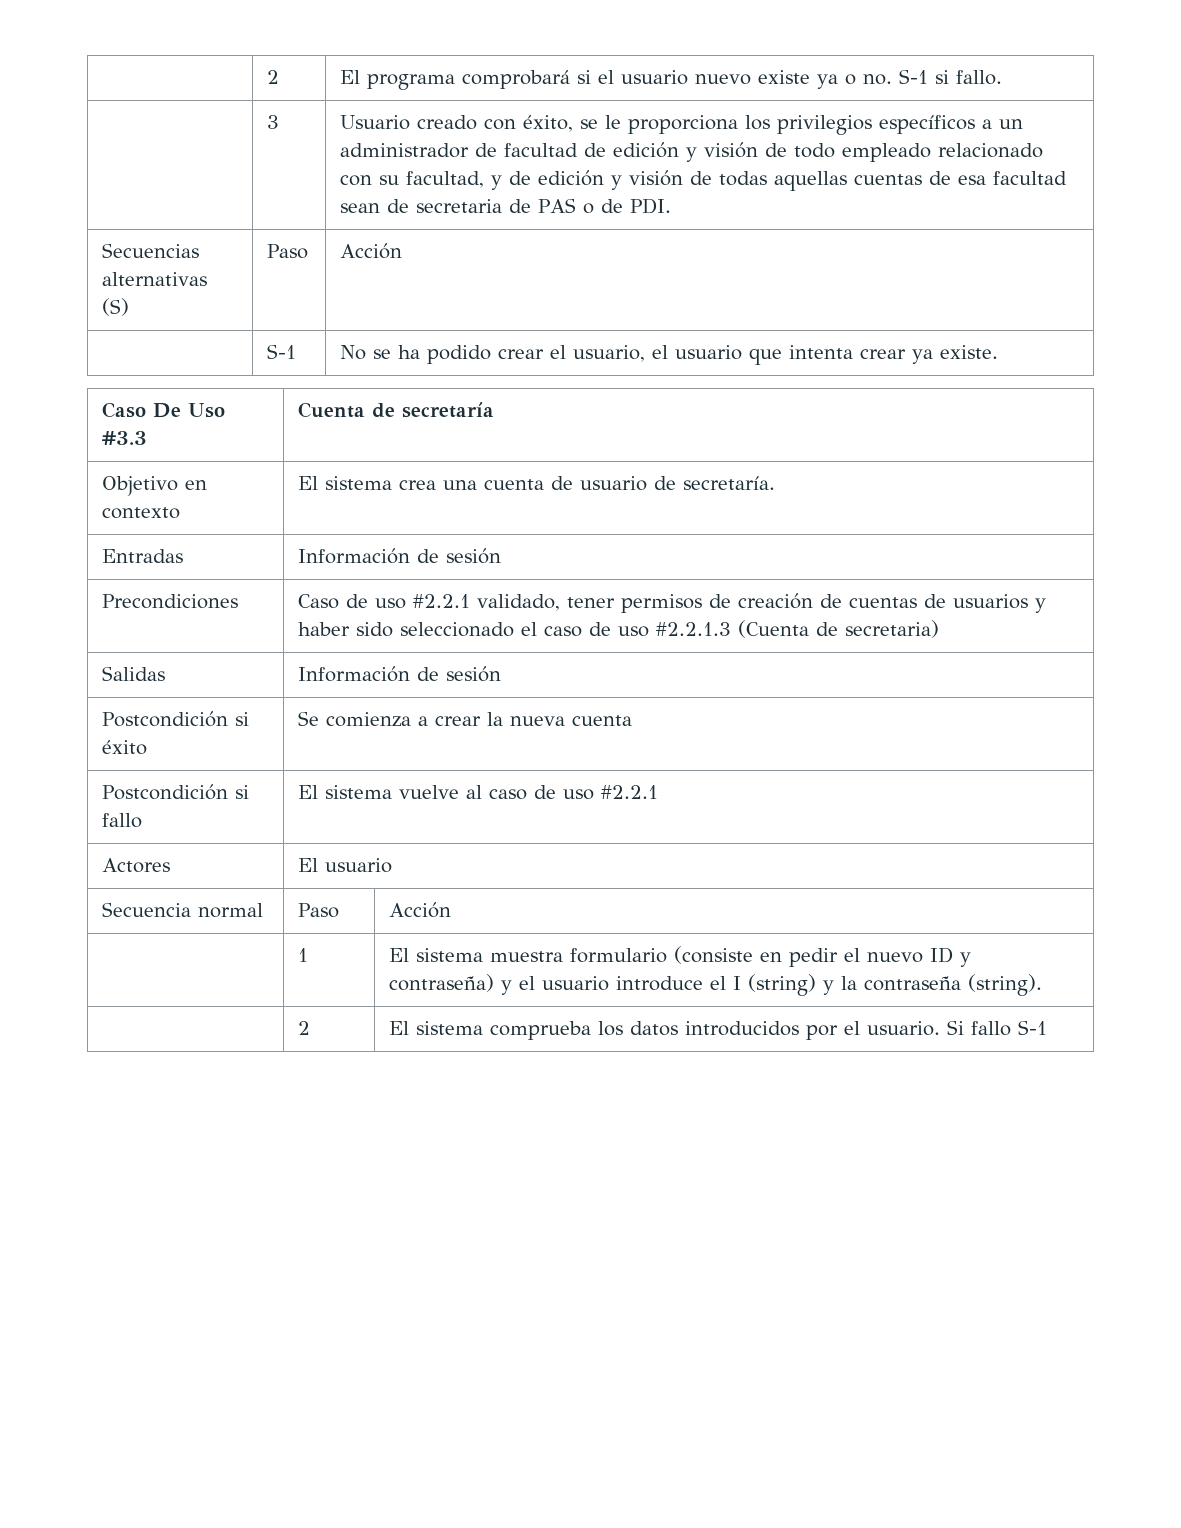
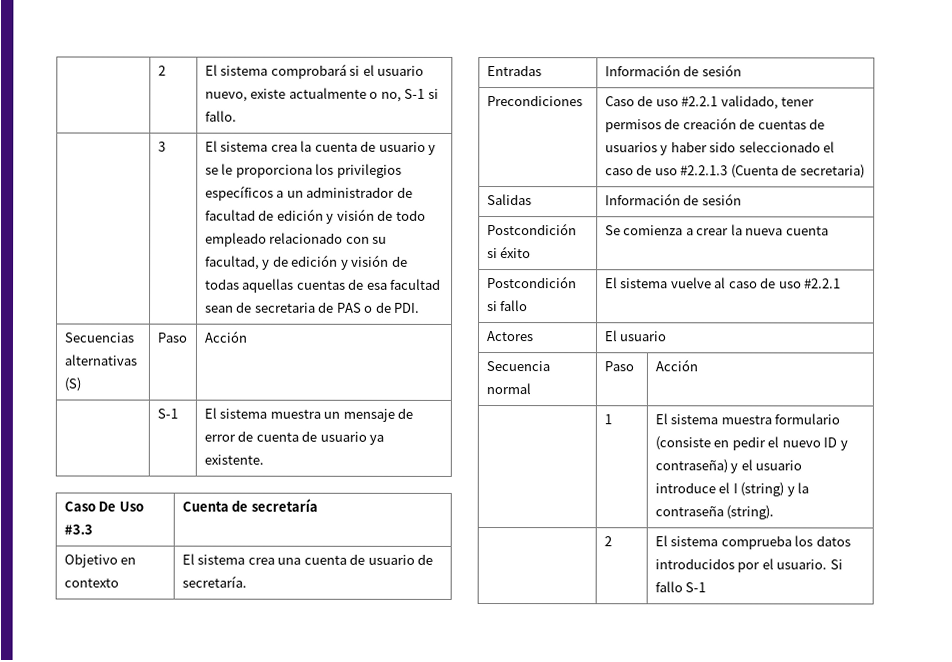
- | 2 | El programa comprobará si el usuario nuevo existe ya o no. S-1 si fallo.
+ | 2 | El sistema comprobará si el usuario nuevo, existe actualmente o no, S-1 si fallo.
- Usuario creado con éxito, se le proporciona los privilegios específicos a un administrador de facultad de edición y visión de todo empleado relacionado con su facultad, y de edición y visión de todas aquellas cuentas de esa facultad sean de secretaria de PAS o de PDI.
+ El sistema crea la cuenta de usuario y se le proporciona los privilegios específicos a un administrador de facultad de edición y visión de todo empleado relacionado con su facultad, y de edición y visión de todas aquellas cuentas de esa facultad sean de secretaria de PAS o de PDI.
- | S-1 | No se ha podido crear el usuario, el usuario que intenta crear ya existe.
+ | S-1 | El sistema muestra un mensaje de error de cuenta de usuario ya existente.

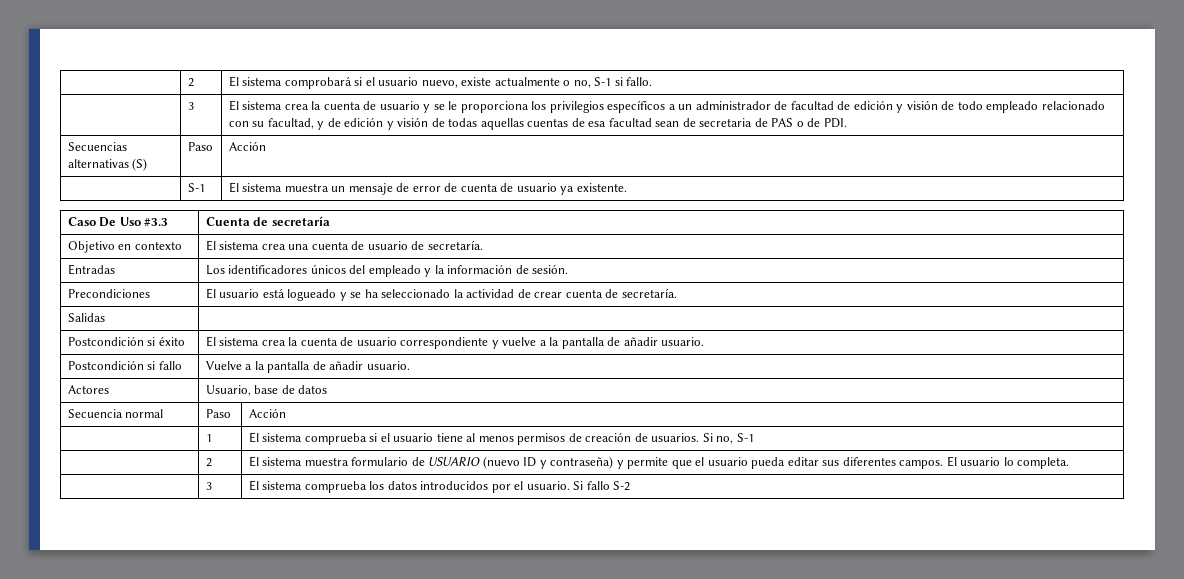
- Entradas | Información de sesión
- Precondiciones | Caso de uso #2.2.1 validado, tener permisos de creación de cuentas de usuarios y haber sido seleccionado el caso de uso #2.2.1.3 (Cuenta de secretaria)
- Salidas | Información de sesión
- Postcondición si éxito | Se comienza a crear la nueva cuenta
- Postcondición si fallo | El sistema vuelve al caso de uso #2.2.1
- Actores | El usuario
+ Entradas | Los identificadores únicos del empleado y la información de sesión.
+ Precondiciones | El usuario está logueado y se ha seleccionado la actividad de crear cuenta de secretaría.
+ Salidas |
+ Postcondición si éxito | El sistema crea la cuenta de usuario correspondiente y vuelve a la pantalla de añadir usuario.
+ Postcondición si fallo | Vuelve a la pantalla de añadir usuario.
+ Actores | Usuario, base de datos
- | 1 | El sistema muestra formulario (consiste en pedir el nuevo ID y contraseña) y el usuario introduce el I (string) y la contraseña (string).
- | 2 | El sistema comprueba los datos introducidos por el usuario. Si fallo S-1
+ | 1 | El sistema comprueba si el usuario tiene al menos permisos de creación de usuarios. Si no, S-1
+ | 2 | El sistema muestra formulario de USUARIO (nuevo ID y contraseña) y permite que el usuario pueda editar sus diferentes campos. El usuario lo completa.
+ | 3 | El sistema comprueba los datos introducidos por el usuario. Si fallo S-2

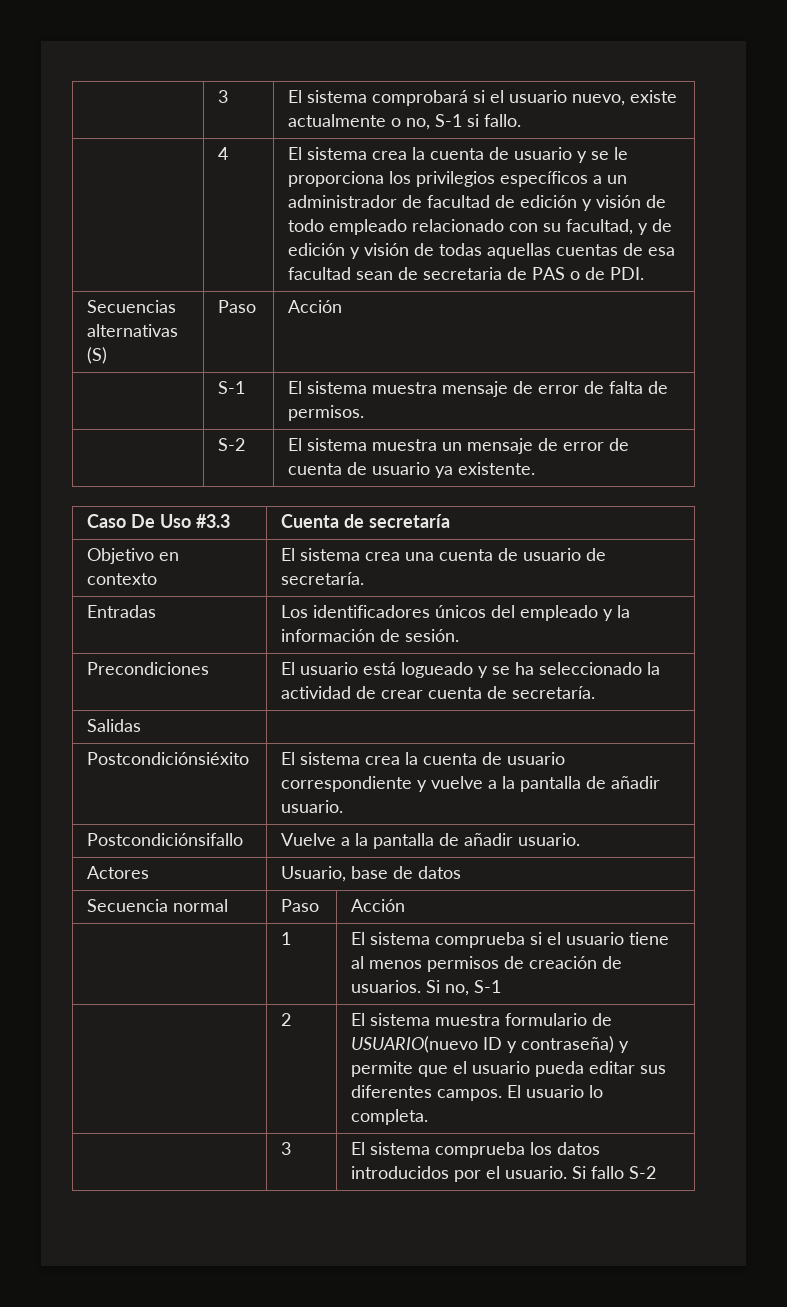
- | 2 | El sistema comprobará si el usuario nuevo, existe actualmente o no, S-1 si fallo.
- | 3
+ | 3 | El sistema comprobará si el usuario nuevo, existe actualmente o no, S-1 si fallo.
+ | 4
- | S-1 | El sistema muestra un mensaje de error de cuenta de usuario ya existente.
+ | S-1 | El sistema muestra mensaje de error de falta de permisos.
+ | S-2 | El sistema muestra un mensaje de error de cuenta de usuario ya existente.
- Postcondición si éxito | El sistema crea la cuenta de usuario correspondiente y vuelve a la pantalla de añadir usuario.
+ Postcondiciónsiéxito | El sistema crea la cuenta de usuario correspondiente y vuelve a la pantalla de añadir usuario.
- Postcondición si fallo | Vuelve a la pantalla de añadir usuario.
+ Postcondiciónsifallo | Vuelve a la pantalla de añadir usuario.
- | 2 | El sistema muestra formulario de USUARIO (nuevo ID y contraseña) y permite que el usuario pueda editar sus diferentes campos. El usuario lo completa.
+ | 2 | El sistema muestra formulario de USUARIO(nuevo ID y contraseña) y permite que el usuario pueda editar sus diferentes campos. El usuario lo completa.

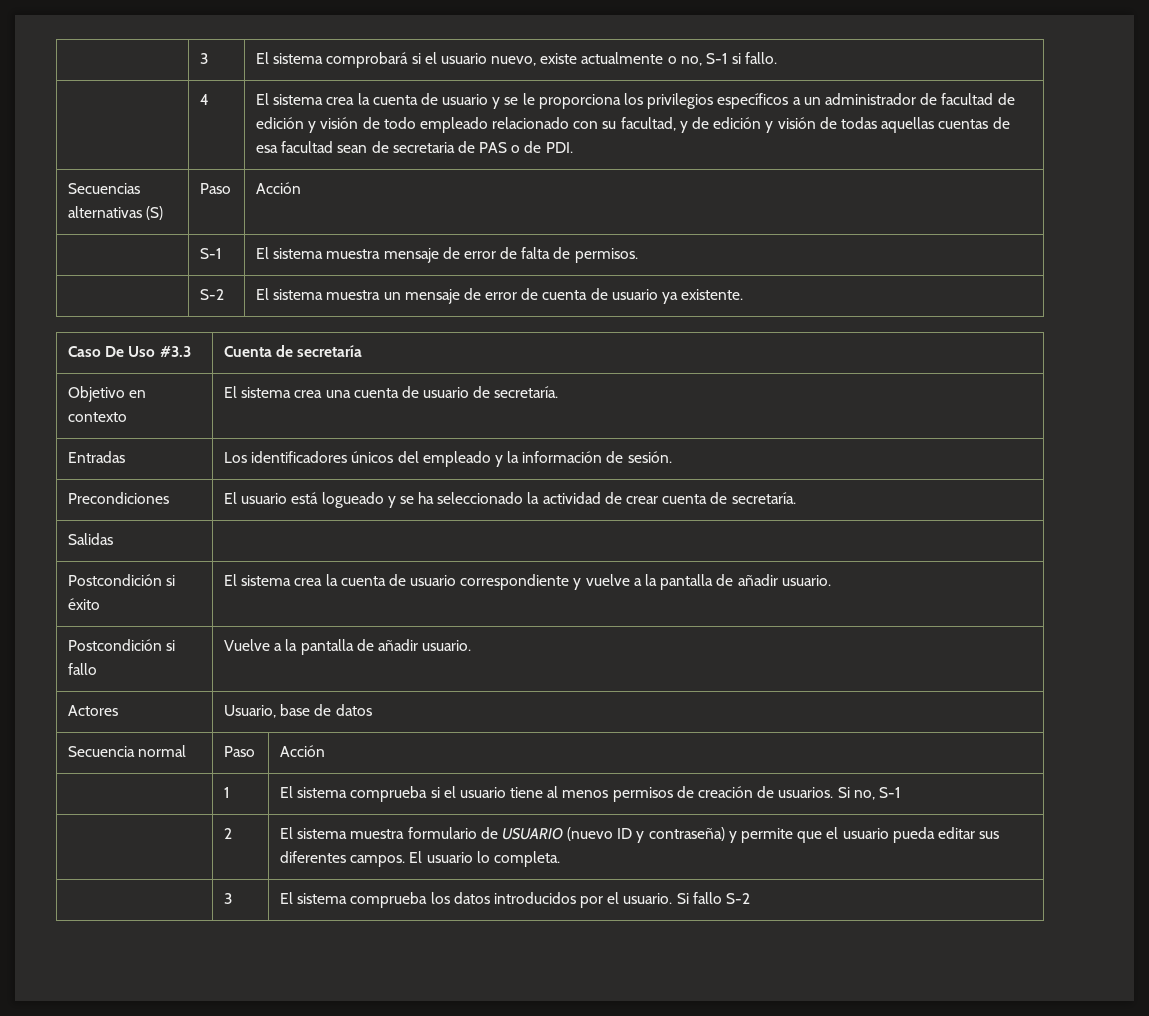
- Postcondiciónsiéxito | El sistema crea la cuenta de usuario correspondiente y vuelve a la pantalla de añadir usuario.
+ Postcondición si éxito | El sistema crea la cuenta de usuario correspondiente y vuelve a la pantalla de añadir usuario.
- Postcondiciónsifallo | Vuelve a la pantalla de añadir usuario.
+ Postcondición si fallo | Vuelve a la pantalla de añadir usuario.
- | 2 | El sistema muestra formulario de USUARIO(nuevo ID y contraseña) y permite que el usuario pueda editar sus diferentes campos. El usuario lo completa.
+ | 2 | El sistema muestra formulario de USUARIO (nuevo ID y contraseña) y permite que el usuario pueda editar sus diferentes campos. El usuario lo completa.

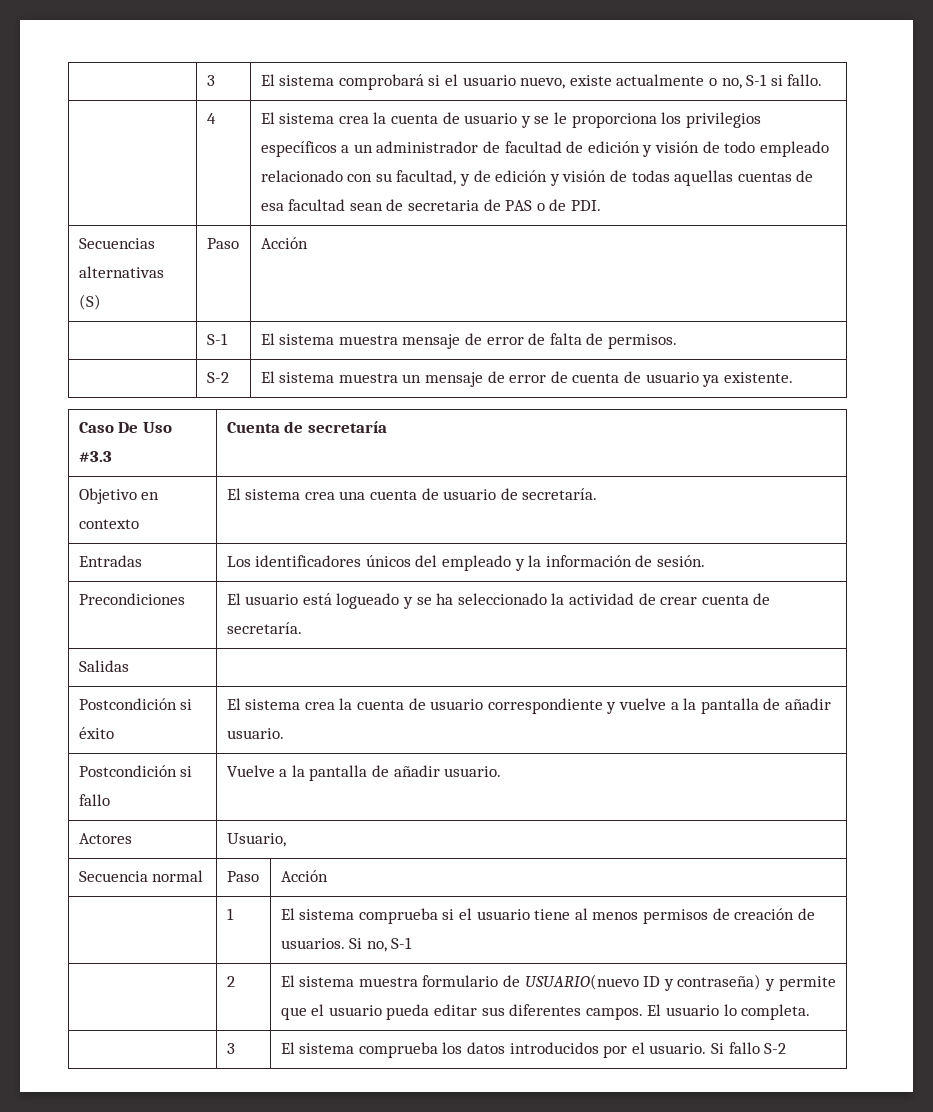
- Actores | Usuario, base de datos
+ Actores | Usuario,
- | 2 | El sistema muestra formulario de USUARIO (nuevo ID y contraseña) y permite que el usuario pueda editar sus diferentes campos. El usuario lo completa.
+ | 2 | El sistema muestra formulario de USUARIO(nuevo ID y contraseña) y permite que el usuario pueda editar sus diferentes campos. El usuario lo completa.

